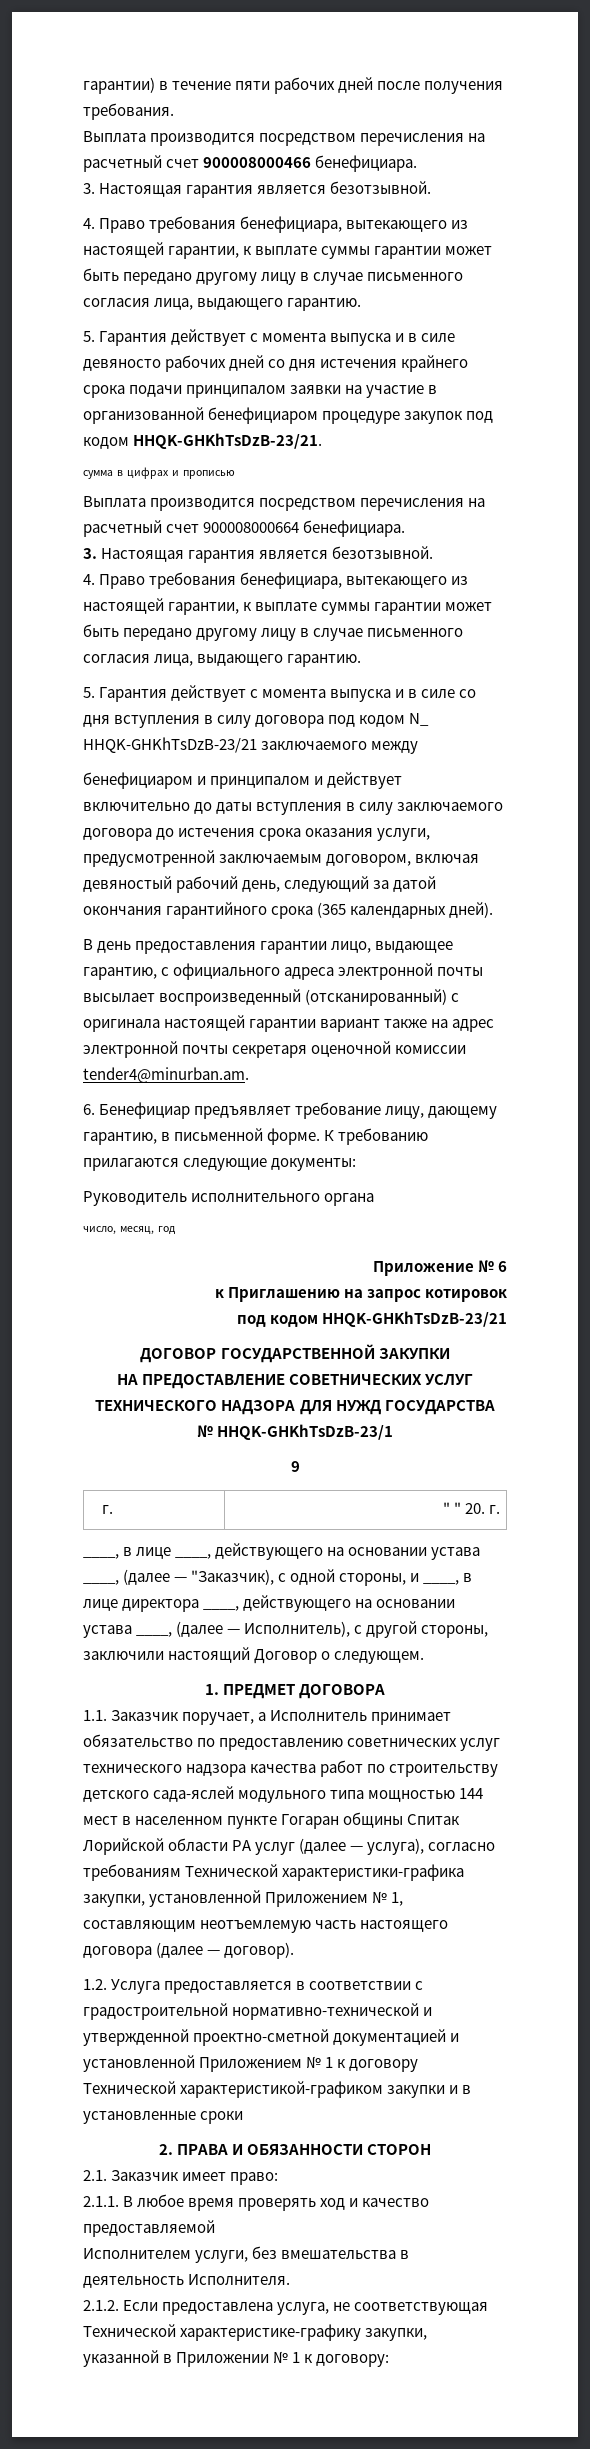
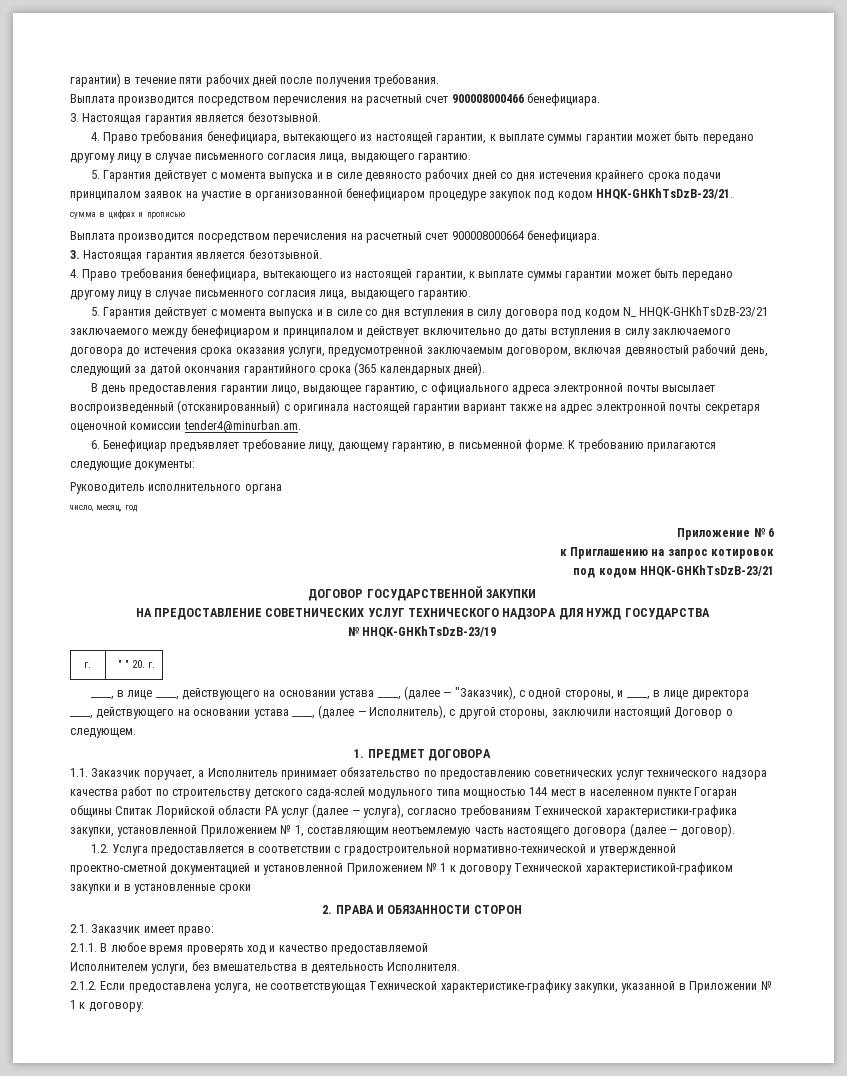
- 5. Гарантия действует с момента выпуска и в силе девяносто рабочих дней со дня истечения крайнего срока подачи принципалом заявки на участие в организованной бенефициаром процедуре закупок под кодом HHQK-GHKhTsDzB-23/21.
+ 5. Гарантия действует с момента выпуска и в силе девяносто рабочих дней со дня истечения крайнего срока подачи принципалом заявок на участие в организованной бенефициаром процедуре закупок под кодом HHQK-GHKhTsDzB-23/21.
- 5. Гарантия действует с момента выпуска и в силе со дня вступления в силу договора под кодом N_ HHQK-GHKhTsDzB-23/21 заключаемого между
- бенефициаром и принципалом и действует включительно до даты вступления в силу заключаемого договора до истечения срока оказания услуги, предусмотренной заключаемым договором, включая девяностый рабочий день, следующий за датой окончания гарантийного срока (365 календарных дней).
+ 5. Гарантия действует с момента выпуска и в силе со дня вступления в силу договора под кодом N_ HHQK-GHKhTsDzB-23/21 заключаемого между бенефициаром и принципалом и действует включительно до даты вступления в силу заключаемого договора до истечения срока оказания услуги, предусмотренной заключаемым договором, включая девяностый рабочий день, следующий за датой окончания гарантийного срока (365 календарных дней).
- № HHQK-GHKhTsDzB-23/1
- 9
+ № HHQK-GHKhTsDzB-23/19

